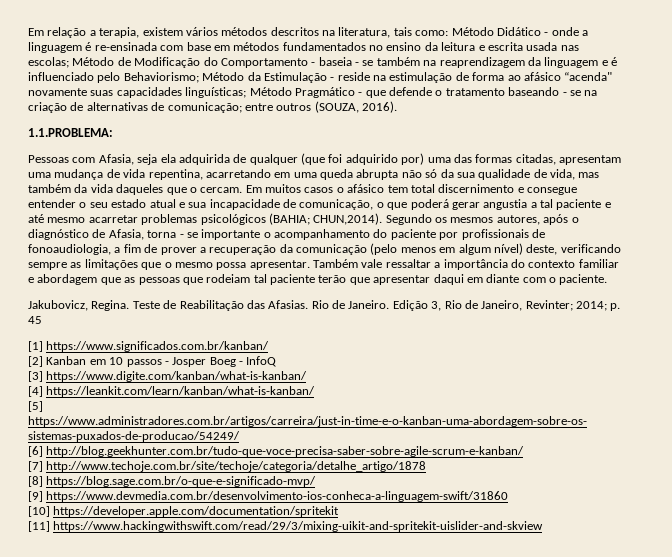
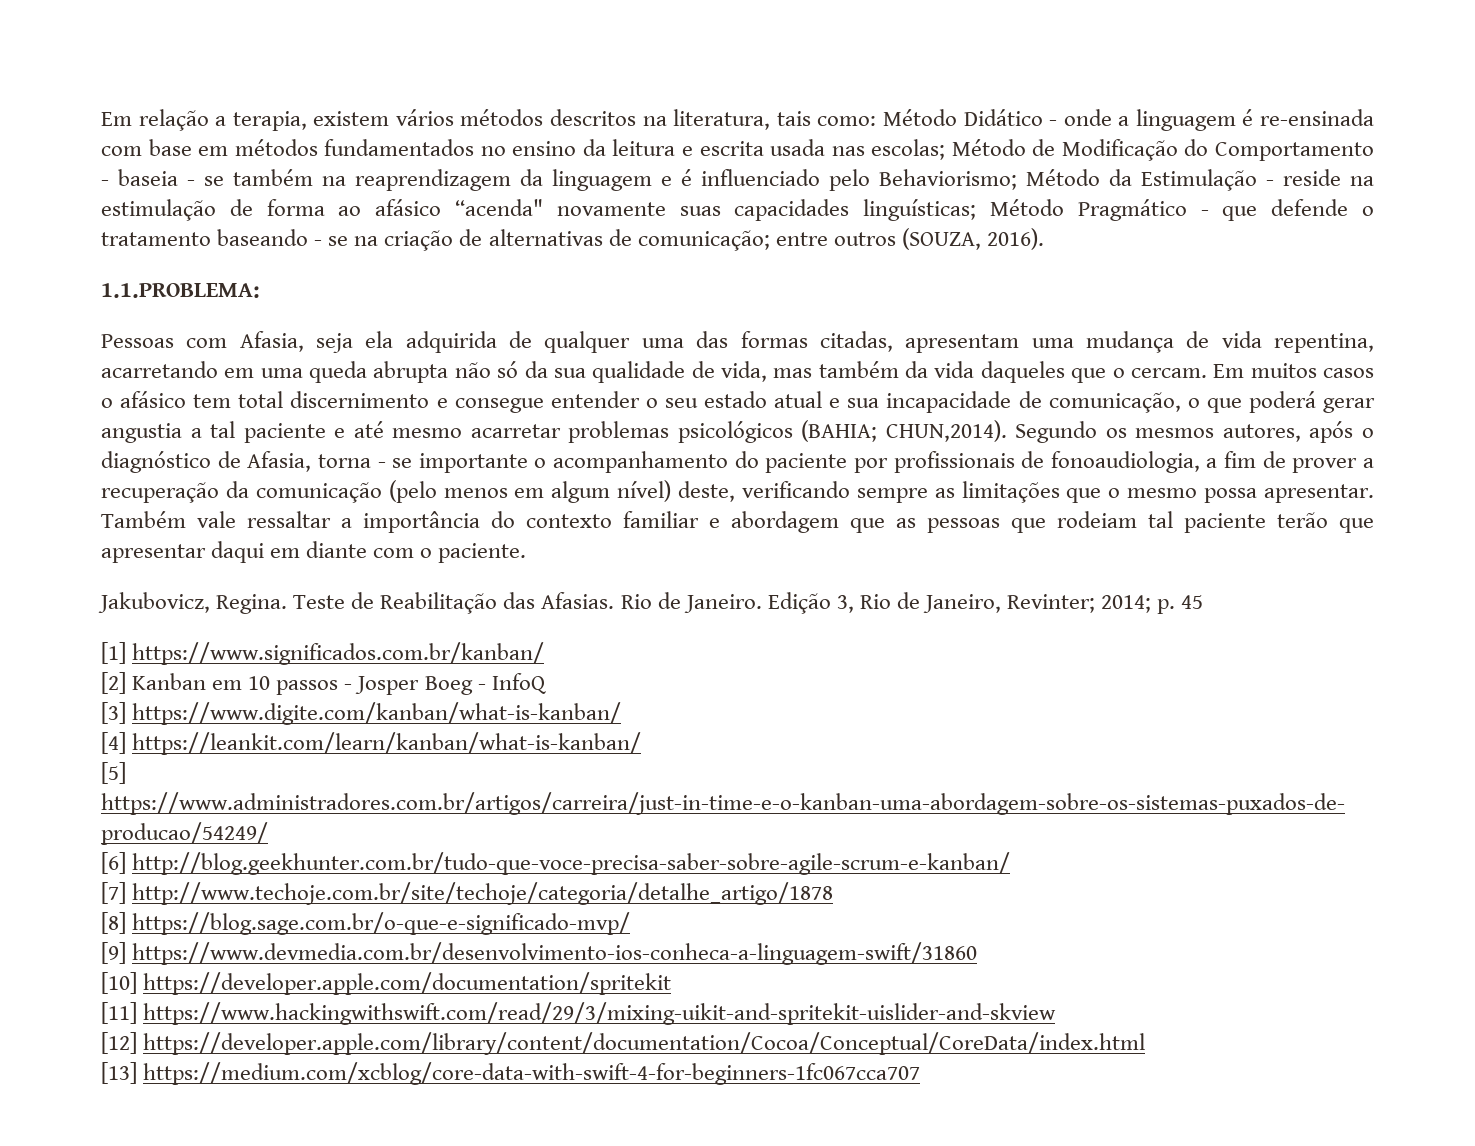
- Pessoas com Afasia, seja ela adquirida de qualquer (que foi adquirido por) uma das formas citadas, apresentam uma mudança de vida repentina, acarretando em uma queda abrupta não só da sua qualidade de vida, mas também da vida daqueles que o cercam.
+ Pessoas com Afasia, seja ela adquirida de qualquer uma das formas citadas, apresentam uma mudança de vida repentina, acarretando em uma queda abrupta não só da sua qualidade de vida, mas também da vida daqueles que o cercam.
+ [12] https://developer.apple.com/library/content/documentation/Cocoa/Conceptual/CoreData/index.html
+ [13] https://medium.com/xcblog/core-data-with-swift-4-for-beginners-1fc067cca707

